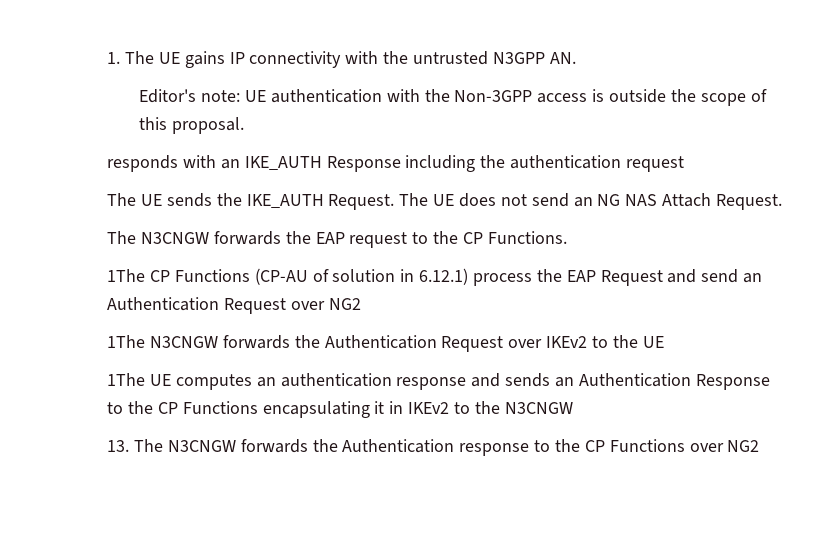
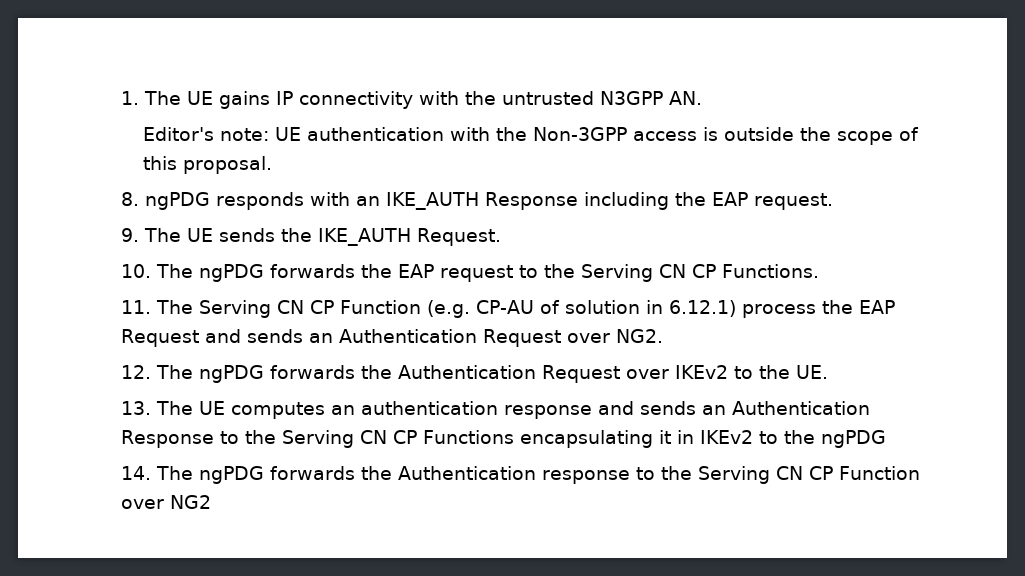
- responds with an IKE_AUTH Response including the authentication request
- The UE sends the IKE_AUTH Request. The UE does not send an NG NAS Attach Request.
- The N3CNGW forwards the EAP request to the CP Functions.
+ 8. ngPDG responds with an IKE_AUTH Response including the EAP request.
+ 9. The UE sends the IKE_AUTH Request.
+ 10. The ngPDG forwards the EAP request to the Serving CN CP Functions.
- 1The CP Functions (CP-AU of solution in 6.12.1) process the EAP Request and send an Authentication Request over NG2
- 1The N3CNGW forwards the Authentication Request over IKEv2 to the UE
- 1The UE computes an authentication response and sends an Authentication Response to the CP Functions encapsulating it in IKEv2 to the N3CNGW
- 13. The N3CNGW forwards the Authentication response to the CP Functions over NG2
+ 11. The Serving CN CP Function (e.g. CP-AU of solution in 6.12.1) process the EAP Request and sends an Authentication Request over NG2.
+ 12. The ngPDG forwards the Authentication Request over IKEv2 to the UE.
+ 13. The UE computes an authentication response and sends an Authentication Response to the Serving CN CP Functions encapsulating it in IKEv2 to the ngPDG
+ 14. The ngPDG forwards the Authentication response to the Serving CN CP Function over NG2

